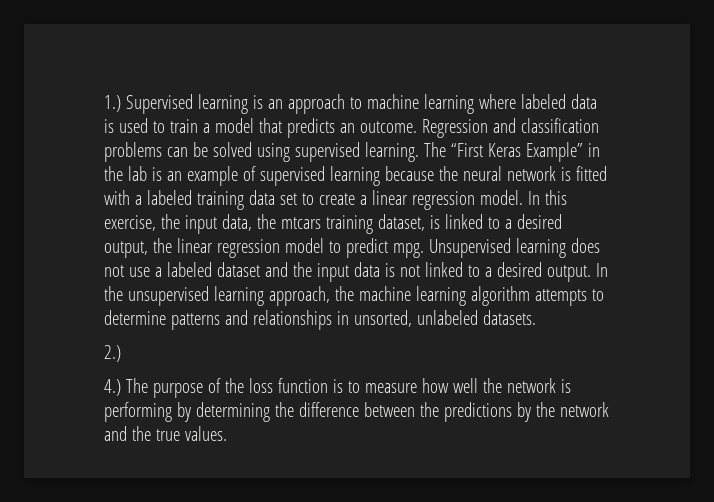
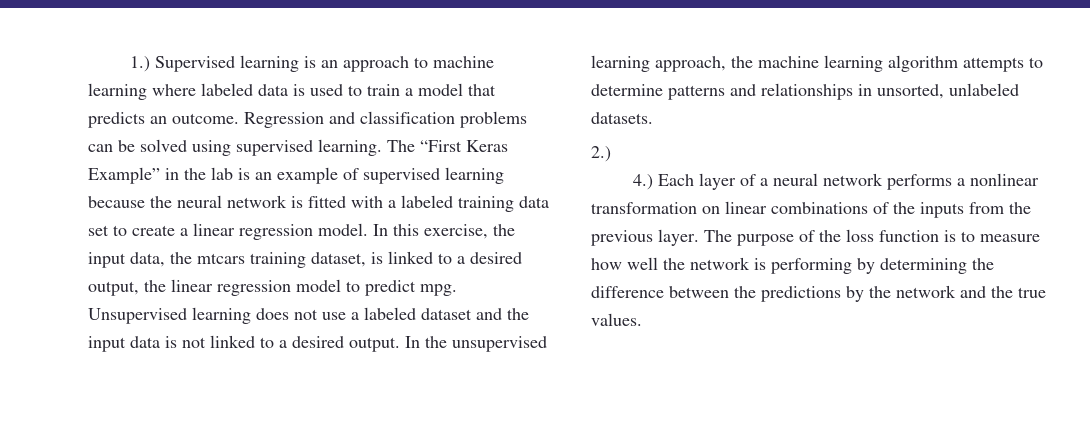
- 4.) The purpose of the loss function is to measure how well the network is performing by determining the difference between the predictions by the network and the true values.
+ 4.) Each layer of a neural network performs a nonlinear transformation on linear combinations of the inputs from the previous layer. The purpose of the loss function is to measure how well the network is performing by determining the difference between the predictions by the network and the true values.

